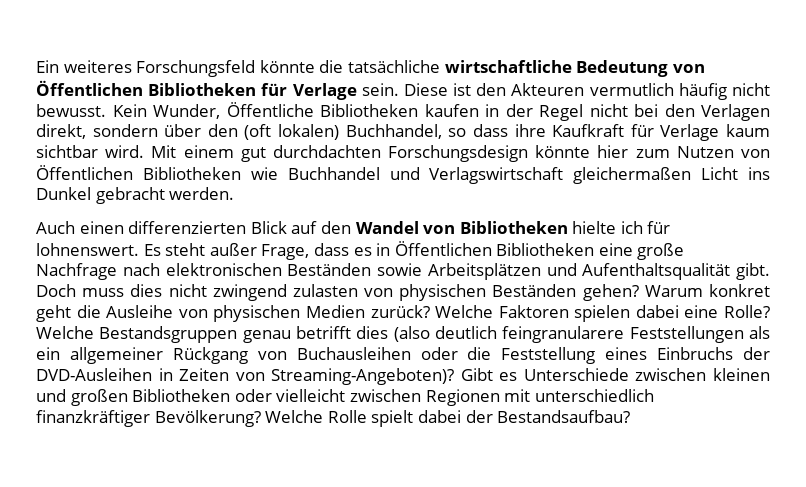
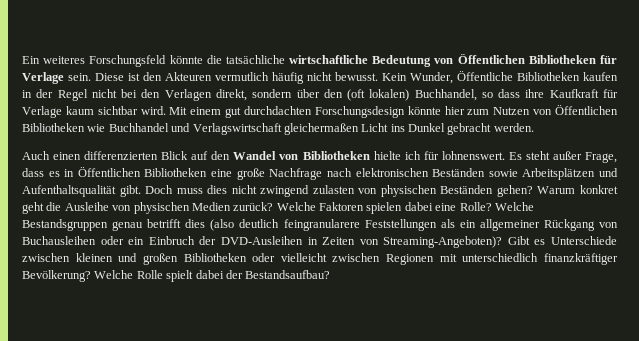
- Welche Bestandsgruppen genau betrifft dies (also deutlich feingranularere Feststellungen als ein allgemeiner Rückgang von Buchausleihen oder die Feststellung eines Einbruchs der DVD-Ausleihen in Zeiten von Streaming-Angeboten)?
+ Welche Bestandsgruppen genau betrifft dies (also deutlich feingranularere Feststellungen als ein allgemeiner Rückgang von Buchausleihen oder ein Einbruch der DVD-Ausleihen in Zeiten von Streaming-Angeboten)?

